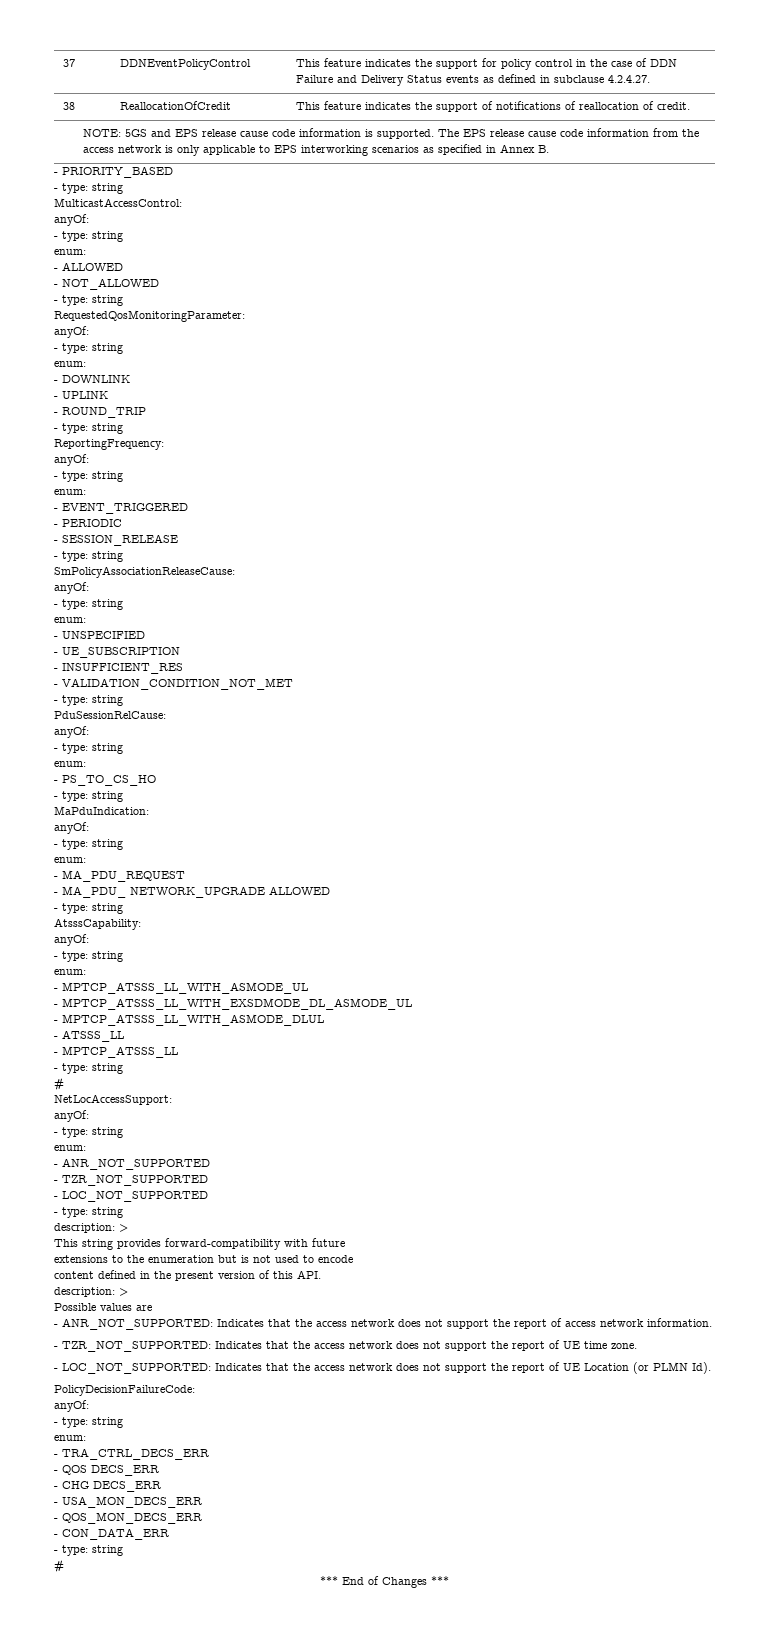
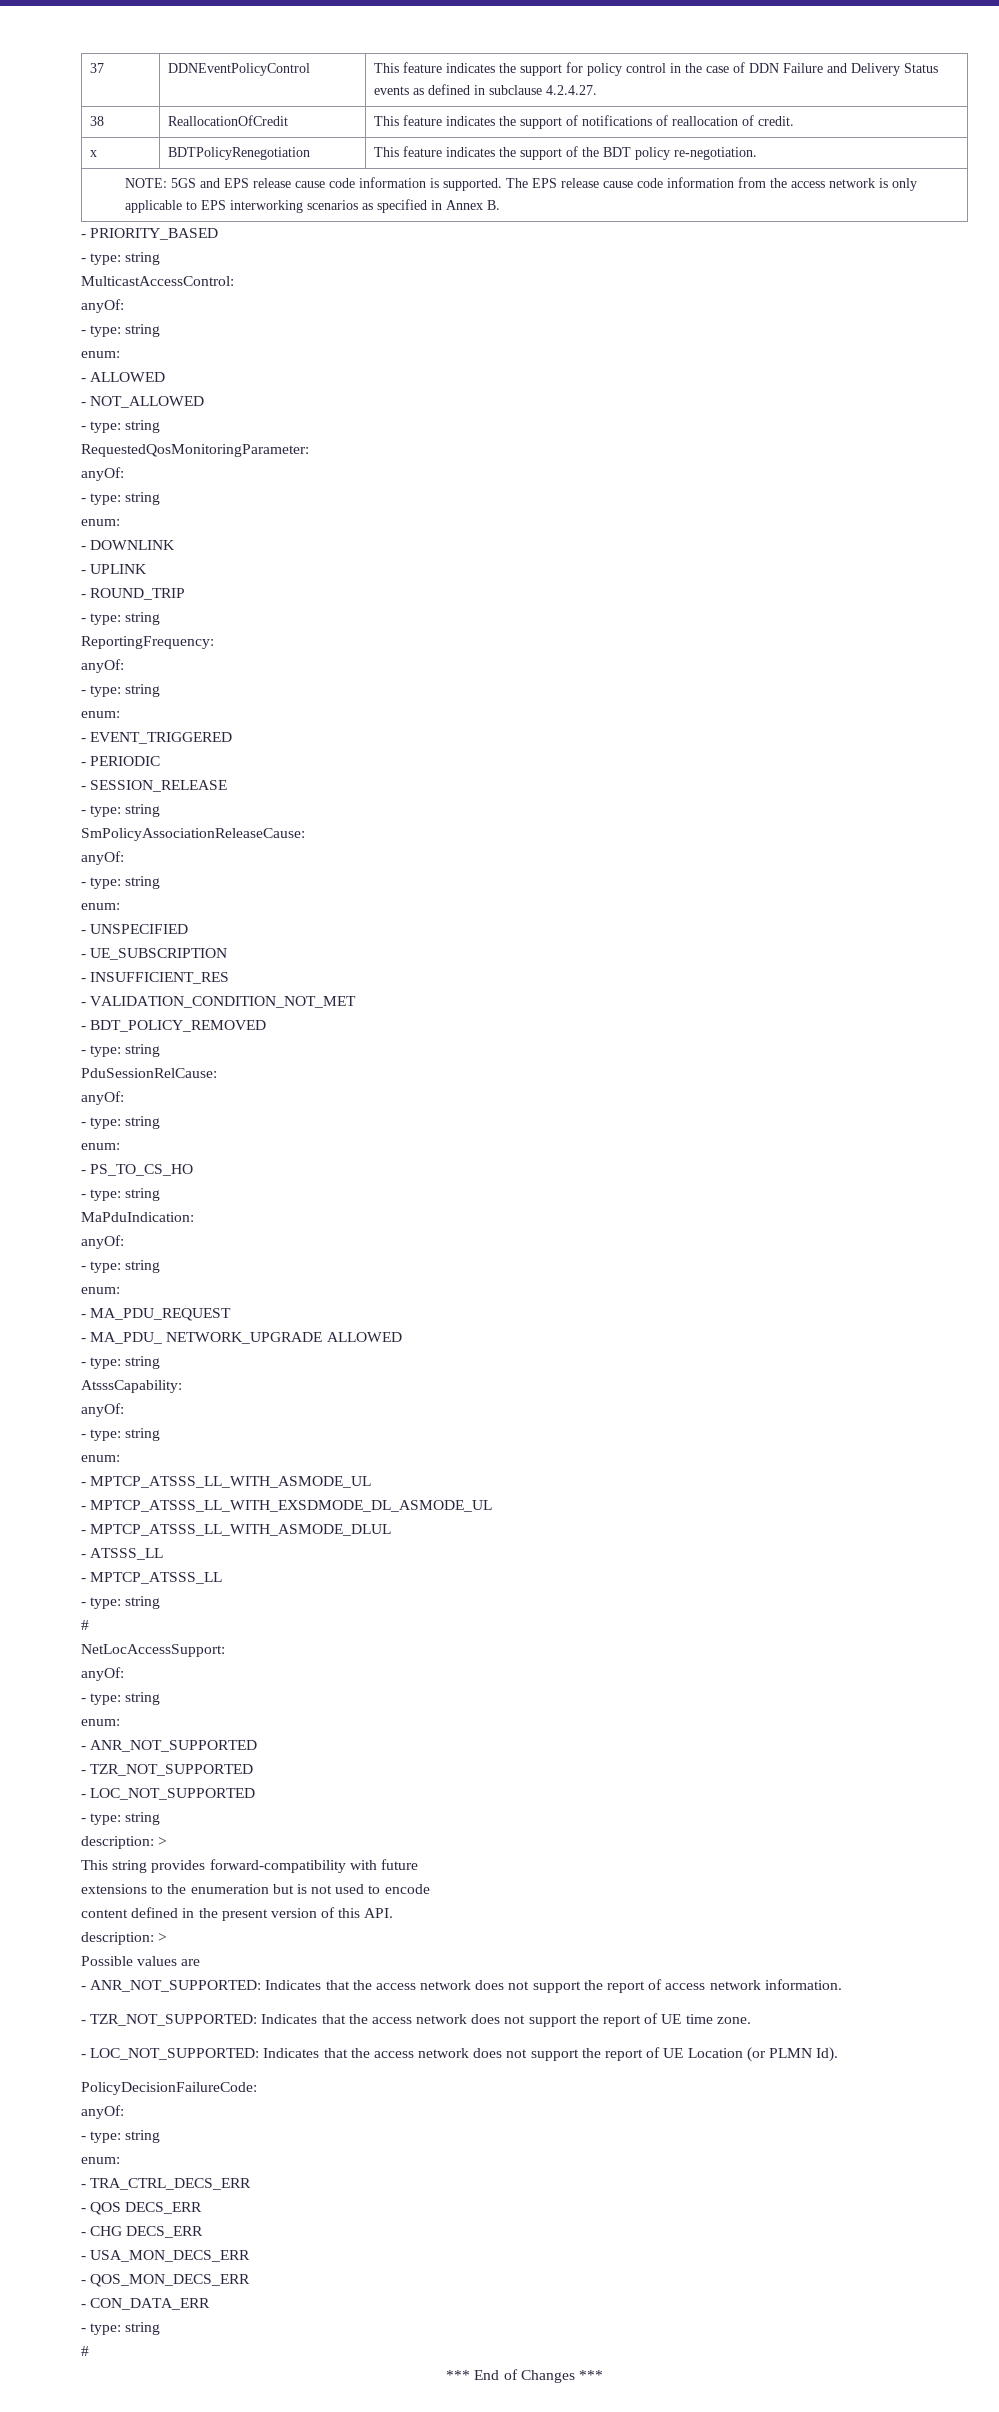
+ x | BDTPolicyRenegotiation | This feature indicates the support of the BDT policy re-negotiation.
+ - BDT_POLICY_REMOVED

